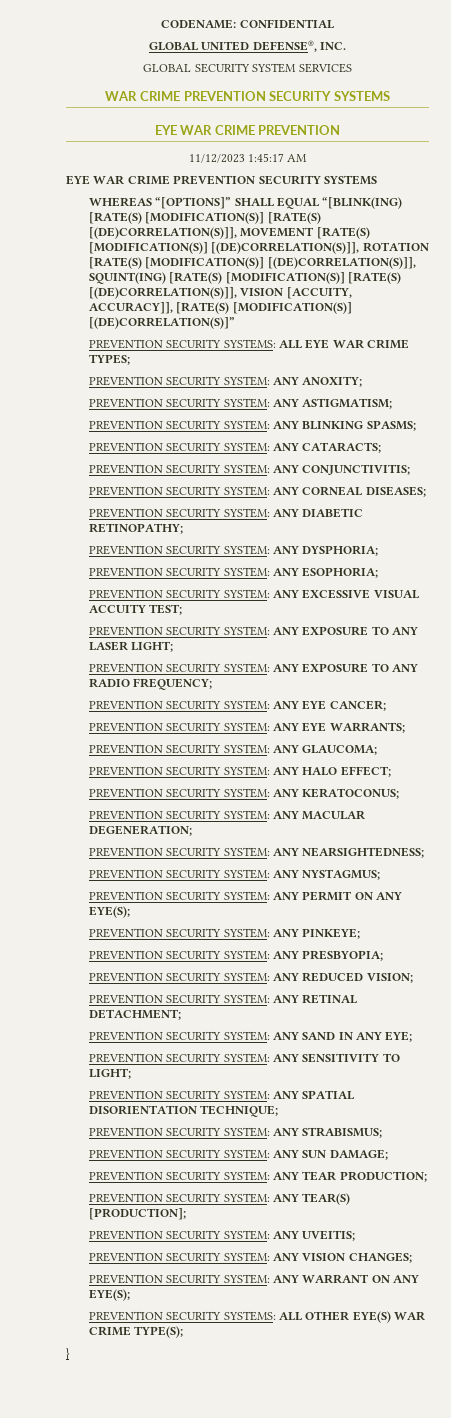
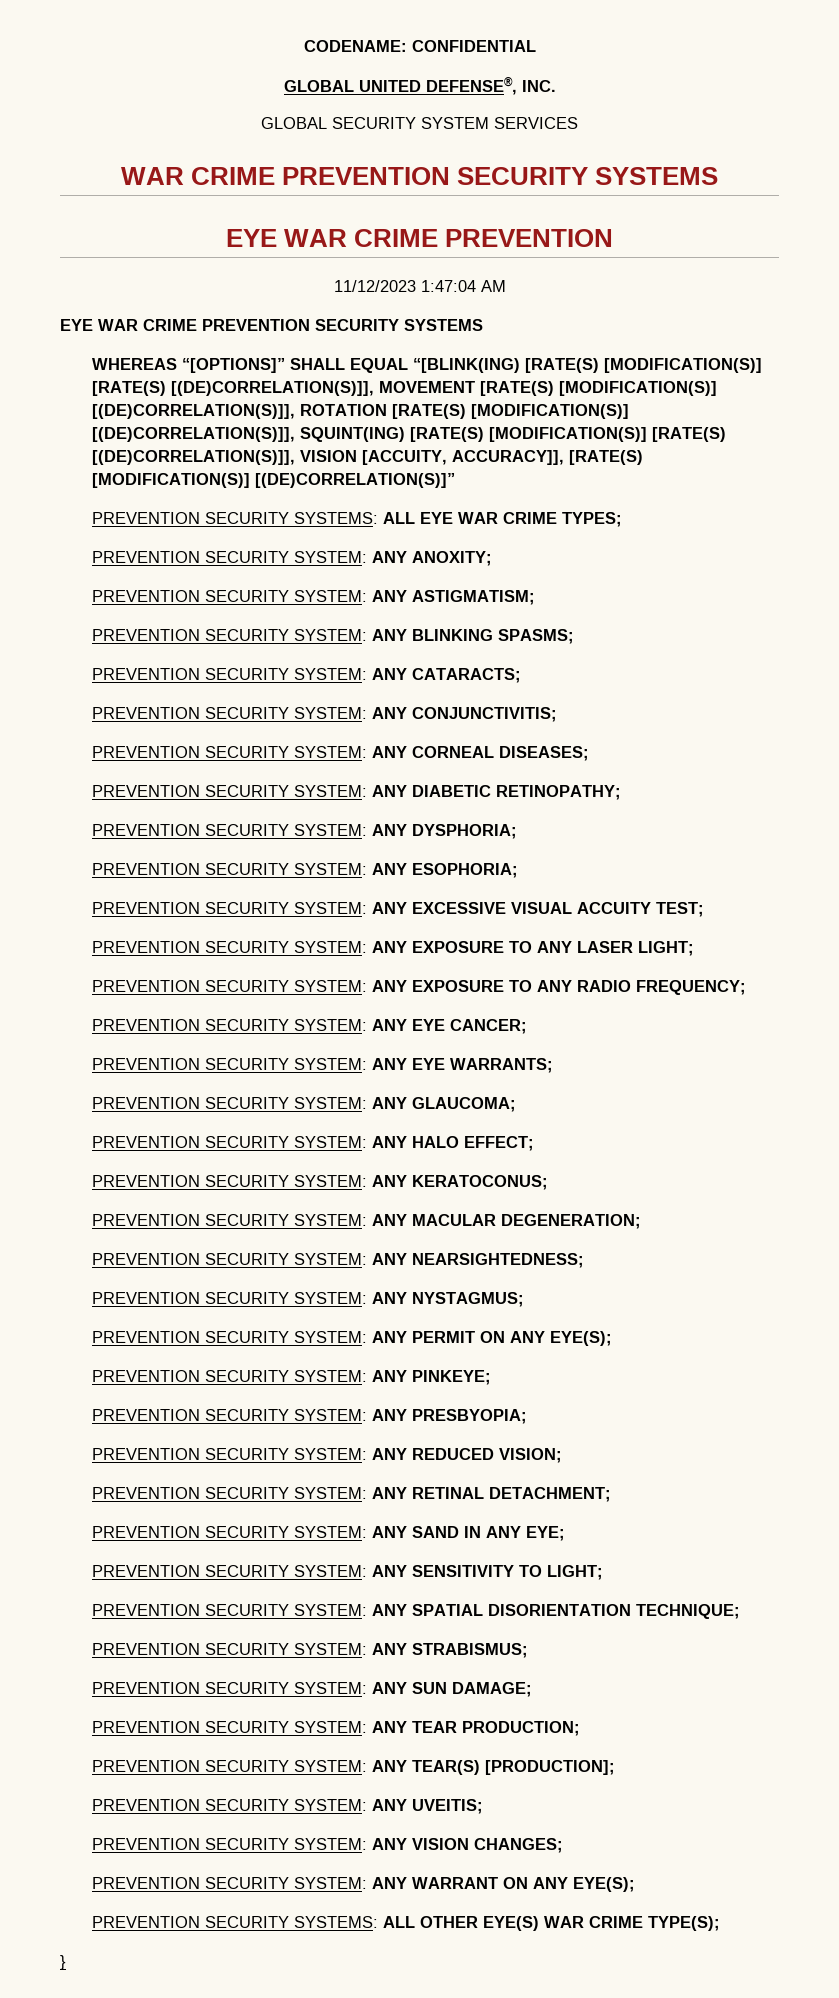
- 11/12/2023 1:45:17 AM
+ 11/12/2023 1:47:04 AM

